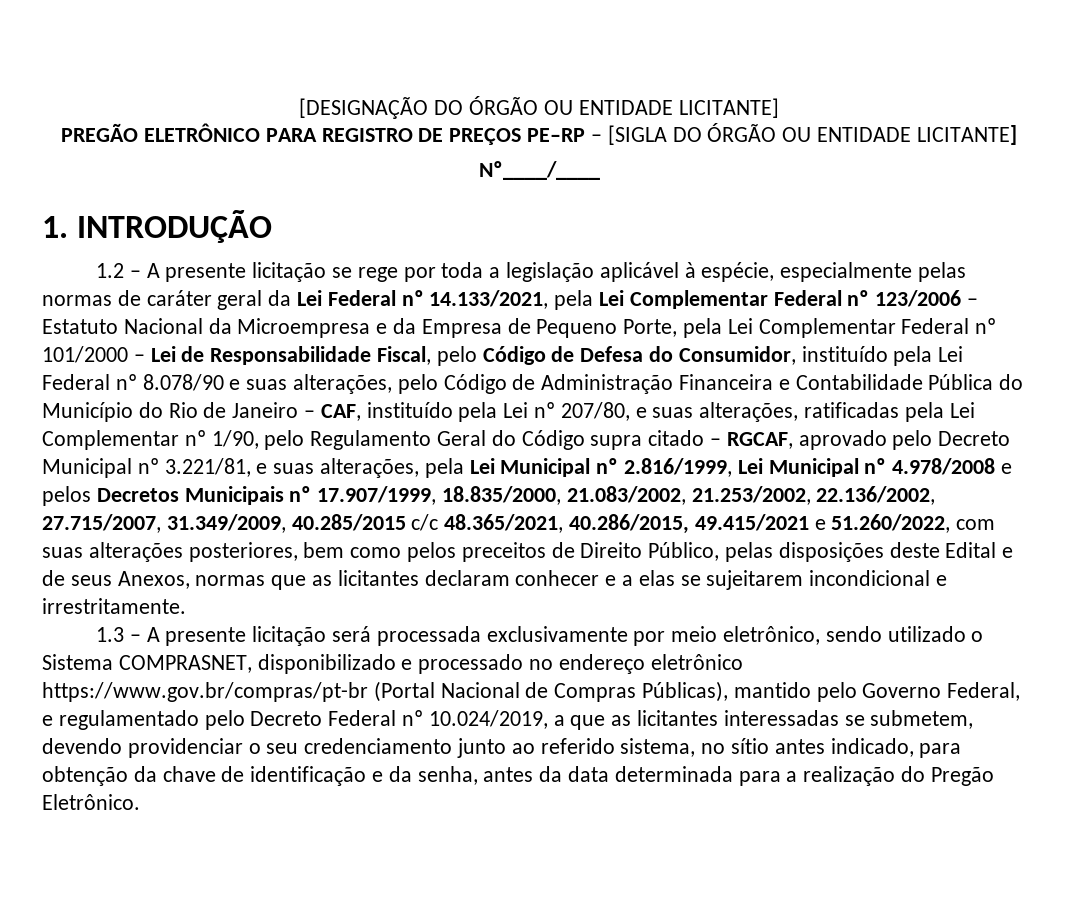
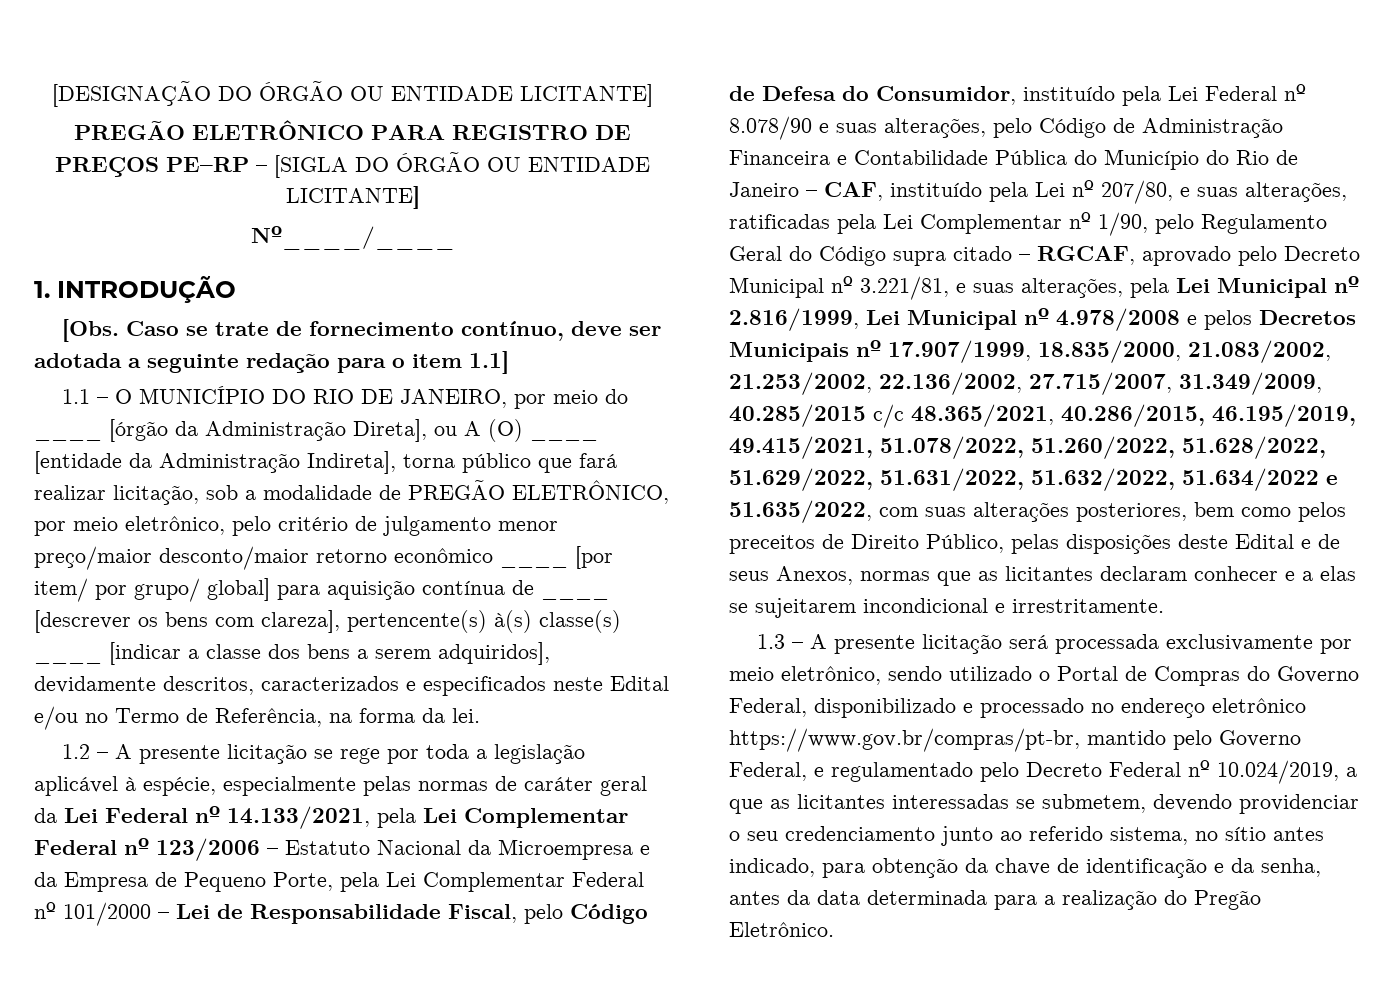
+ [Obs. Caso se trate de fornecimento contínuo, deve ser adotada a seguinte redação para o item 1.1]
+ 1.1 – O MUNICÍPIO DO RIO DE JANEIRO, por meio do ____ [órgão da Administração Direta], ou A (O) ____ [entidade da Administração Indireta], torna público que fará realizar licitação, sob a modalidade de PREGÃO ELETRÔNICO, por meio eletrônico, pelo critério de julgamento menor preço/maior desconto/maior retorno econômico ____ [por item/ por grupo/ global] para aquisição contínua de ____ [descrever os bens com clareza], pertencente(s) à(s) classe(s) ____ [indicar a classe dos bens a serem adquiridos], devidamente descritos, caracterizados e especificados neste Edital e/ou no Termo de Referência, na forma da lei.
- 1.2 – A presente licitação se rege por toda a legislação aplicável à espécie, especialmente pelas normas de caráter geral da Lei Federal nº 14.133/2021, pela Lei Complementar Federal nº 123/2006 – Estatuto Nacional da Microempresa e da Empresa de Pequeno Porte, pela Lei Complementar Federal nº 101/2000 – Lei de Responsabilidade Fiscal, pelo Código de Defesa do Consumidor, instituído pela Lei Federal nº 8.078/90 e suas alterações, pelo Código de Administração Financeira e Contabilidade Pública do Município do Rio de Janeiro – CAF, instituído pela Lei nº 207/80, e suas alterações, ratificadas pela Lei Complementar nº 1/90, pelo Regulamento Geral do Código supra citado – RGCAF, aprovado pelo Decreto Municipal nº 3.221/81, e suas alterações, pela Lei Municipal nº 2.816/1999, Lei Municipal nº 4.978/2008 e pelos Decretos Municipais nº 17.907/1999, 18.835/2000, 21.083/2002, 21.253/2002, 22.136/2002, 27.715/2007, 31.349/2009, 40.285/2015 c/c 48.365/2021, 40.286/2015, 49.415/2021 e 51.260/2022, com suas alterações posteriores, bem como pelos preceitos de Direito Público, pelas disposições deste Edital e de seus Anexos, normas que as licitantes declaram conhecer e a elas se sujeitarem incondicional e irrestritamente.
+ 1.2 – A presente licitação se rege por toda a legislação aplicável à espécie, especialmente pelas normas de caráter geral da Lei Federal nº 14.133/2021, pela Lei Complementar Federal nº 123/2006 – Estatuto Nacional da Microempresa e da Empresa de Pequeno Porte, pela Lei Complementar Federal nº 101/2000 – Lei de Responsabilidade Fiscal, pelo Código de Defesa do Consumidor, instituído pela Lei Federal nº 8.078/90 e suas alterações, pelo Código de Administração Financeira e Contabilidade Pública do Município do Rio de Janeiro – CAF, instituído pela Lei nº 207/80, e suas alterações, ratificadas pela Lei Complementar nº 1/90, pelo Regulamento Geral do Código supra citado – RGCAF, aprovado pelo Decreto Municipal nº 3.221/81, e suas alterações, pela Lei Municipal nº 2.816/1999, Lei Municipal nº 4.978/2008 e pelos Decretos Municipais nº 17.907/1999, 18.835/2000, 21.083/2002, 21.253/2002, 22.136/2002, 27.715/2007, 31.349/2009, 40.285/2015 c/c 48.365/2021, 40.286/2015, 46.195/2019, 49.415/2021, 51.078/2022, 51.260/2022, 51.628/2022, 51.629/2022, 51.631/2022, 51.632/2022, 51.634/2022 e 51.635/2022, com suas alterações posteriores, bem como pelos preceitos de Direito Público, pelas disposições deste Edital e de seus Anexos, normas que as licitantes declaram conhecer e a elas se sujeitarem incondicional e irrestritamente.
- 1.3 – A presente licitação será processada exclusivamente por meio eletrônico, sendo utilizado o Sistema COMPRASNET, disponibilizado e processado no endereço eletrônico https://www.gov.br/compras/pt-br (Portal Nacional de Compras Públicas), mantido pelo Governo Federal, e regulamentado pelo Decreto Federal nº 10.024/2019, a que as licitantes interessadas se submetem, devendo providenciar o seu credenciamento junto ao referido sistema, no sítio antes indicado, para obtenção da chave de identificação e da senha, antes da data determinada para a realização do Pregão Eletrônico.
+ 1.3 – A presente licitação será processada exclusivamente por meio eletrônico, sendo utilizado o Portal de Compras do Governo Federal, disponibilizado e processado no endereço eletrônico https://www.gov.br/compras/pt-br, mantido pelo Governo Federal, e regulamentado pelo Decreto Federal nº 10.024/2019, a que as licitantes interessadas se submetem, devendo providenciar o seu credenciamento junto ao referido sistema, no sítio antes indicado, para obtenção da chave de identificação e da senha, antes da data determinada para a realização do Pregão Eletrônico.

